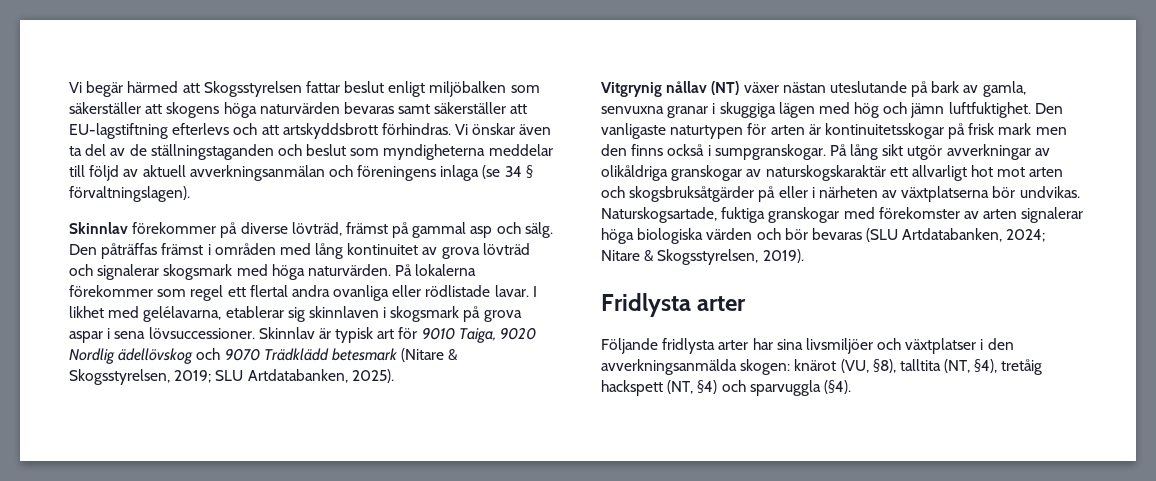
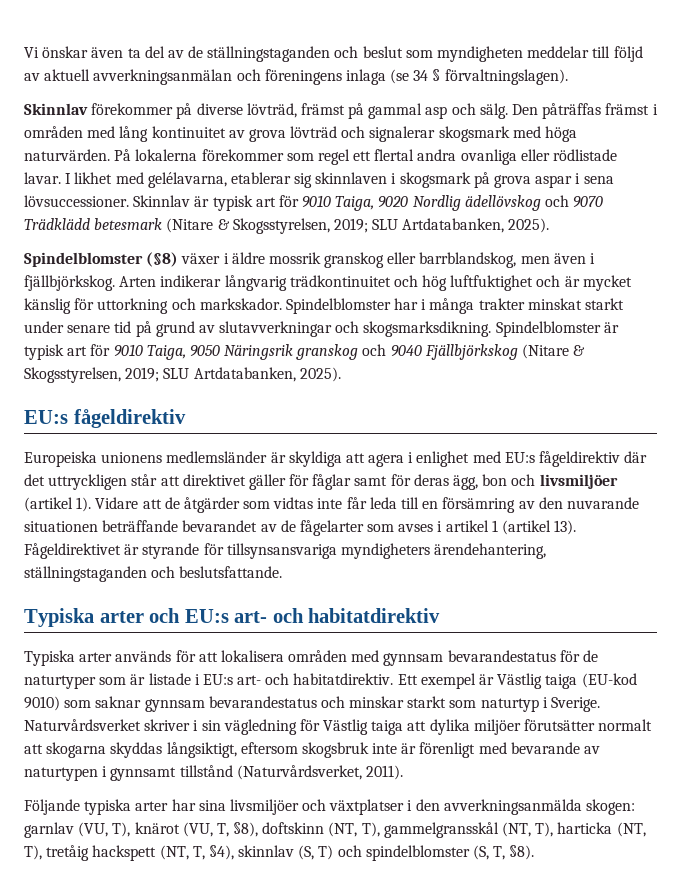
- Vi begär härmed att Skogsstyrelsen fattar beslut enligt miljöbalken som säkerställer att skogens höga naturvärden bevaras samt säkerställer att EU-lagstiftning efterlevs och att artskyddsbrott förhindras. Vi önskar även ta del av de ställningstaganden och beslut som myndigheterna meddelar till följd av aktuell avverkningsanmälan och föreningens inlaga (se 34 § förvaltningslagen).
+ Vi önskar även ta del av de ställningstaganden och beslut som myndigheten meddelar till följd av aktuell avverkningsanmälan och föreningens inlaga (se 34 § förvaltningslagen).
- Vitgrynig nållav (NT) växer nästan uteslutande på bark av gamla, senvuxna granar i skuggiga lägen med hög och jämn luftfuktighet. Den vanligaste naturtypen för arten är kontinuitetsskogar på frisk mark men den finns också i sumpgranskogar. På lång sikt utgör avverkningar av olikåldriga granskogar av naturskogskaraktär ett allvarligt hot mot arten och skogsbruksåtgärder på eller i närheten av växtplatserna bör undvikas. Naturskogsartade, fuktiga granskogar med förekomster av arten signalerar höga biologiska värden och bör bevaras (SLU Artdatabanken, 2024; Nitare & Skogsstyrelsen, 2019).
- Fridlysta arter
+ Spindelblomster (§8) växer i äldre mossrik granskog eller barrblandskog, men även i fjällbjörkskog. Arten indikerar långvarig trädkontinuitet och hög luftfuktighet och är mycket känslig för uttorkning och markskador. Spindelblomster har i många trakter minskat starkt under senare tid på grund av slutavverkningar och skogsmarksdikning. Spindelblomster är typisk art för 9010 Taiga, 9050 Näringsrik granskog och 9040 Fjällbjörkskog (Nitare & Skogsstyrelsen, 2019; SLU Artdatabanken, 2025).
+ EU:s fågeldirektiv
+ Europeiska unionens medlemsländer är skyldiga att agera i enlighet med EU:s fågeldirektiv där det uttryckligen står att direktivet gäller för fåglar samt för deras ägg, bon och livsmiljöer (artikel 1). Vidare att de åtgärder som vidtas inte får leda till en försämring av den nuvarande situationen beträffande bevarandet av de fågelarter som avses i artikel 1 (artikel 13). Fågeldirektivet är styrande för tillsynsansvariga myndigheters ärendehantering, ställningstaganden och beslutsfattande.
+ Typiska arter och EU:s art- och habitatdirektiv
+ Typiska arter används för att lokalisera områden med gynnsam bevarandestatus för de naturtyper som är listade i EU:s art- och habitatdirektiv. Ett exempel är Västlig taiga (EU-kod 9010) som saknar gynnsam bevarandestatus och minskar starkt som naturtyp i Sverige. Naturvårdsverket skriver i sin vägledning för Västlig taiga att dylika miljöer förutsätter normalt att skogarna skyddas långsiktigt, eftersom skogsbruk inte är förenligt med bevarande av naturtypen i gynnsamt tillstånd (Naturvårdsverket, 2011).
- Följande fridlysta arter har sina livsmiljöer och växtplatser i den avverkningsanmälda skogen: knärot (VU, §8), talltita (NT, §4), tretåig hackspett (NT, §4) och sparvuggla (§4).
+ Följande typiska arter har sina livsmiljöer och växtplatser i den avverkningsanmälda skogen: garnlav (VU, T), knärot (VU, T, §8), doftskinn (NT, T), gammelgransskål (NT, T), harticka (NT, T), tretåig hackspett (NT, T, §4), skinnlav (S, T) och spindelblomster (S, T, §8).

